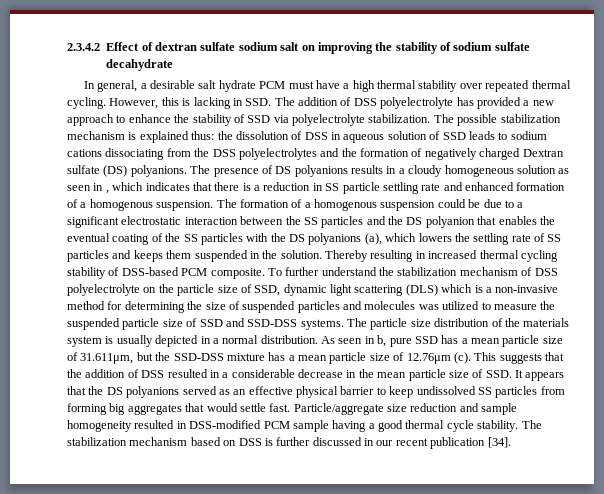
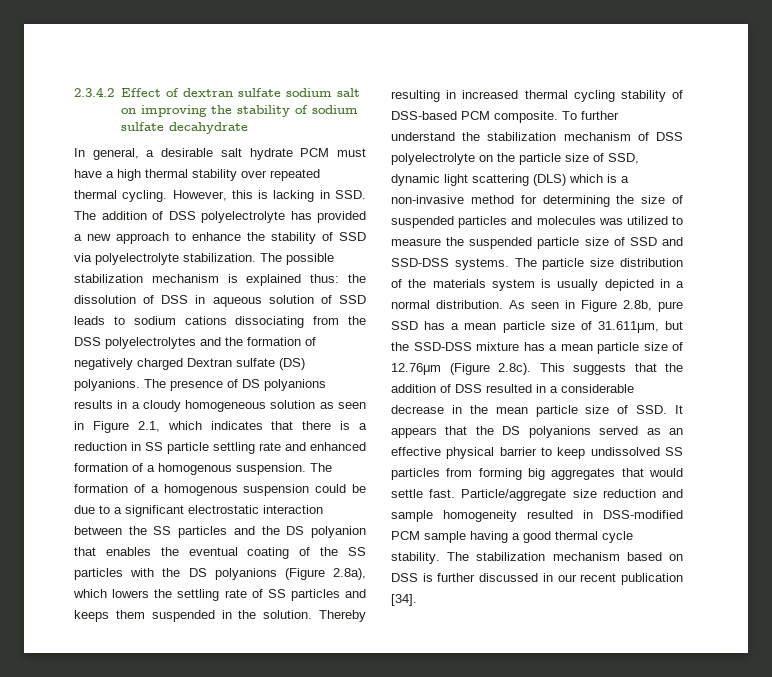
- The presence of DS polyanions results in a cloudy homogeneous solution as seen in , which indicates that there is a reduction in SS particle settling rate and enhanced formation of a homogenous suspension.
+ The presence of DS polyanions results in a cloudy homogeneous solution as seen in Figure 2.1, which indicates that there is a reduction in SS particle settling rate and enhanced formation of a homogenous suspension.
- The formation of a homogenous suspension could be due to a significant electrostatic interaction between the SS particles and the DS polyanion that enables the eventual coating of the SS particles with the DS polyanions (a), which lowers the settling rate of SS particles and keeps them suspended in the solution.
+ The formation of a homogenous suspension could be due to a significant electrostatic interaction between the SS particles and the DS polyanion that enables the eventual coating of the SS particles with the DS polyanions (Figure 2.8a), which lowers the settling rate of SS particles and keeps them suspended in the solution.
- As seen in b, pure SSD has a mean particle size of 31.611μm, but the SSD-DSS mixture has a mean particle size of 12.76μm (c). This suggests that the addition of DSS resulted in a considerable decrease in the mean particle size of SSD. It appears that the DS polyanions served as an effective physical barrier to keep undissolved SS particles from forming big aggregates that would settle fast.
+ As seen in Figure 2.8b, pure SSD has a mean particle size of 31.611μm, but the SSD-DSS mixture has a mean particle size of 12.76μm (Figure 2.8c). This suggests that the addition of DSS resulted in a considerable decrease in the mean particle size of SSD. It appears that the DS polyanions served as an effective physical barrier to keep undissolved SS particles from forming big aggregates that would settle fast.

